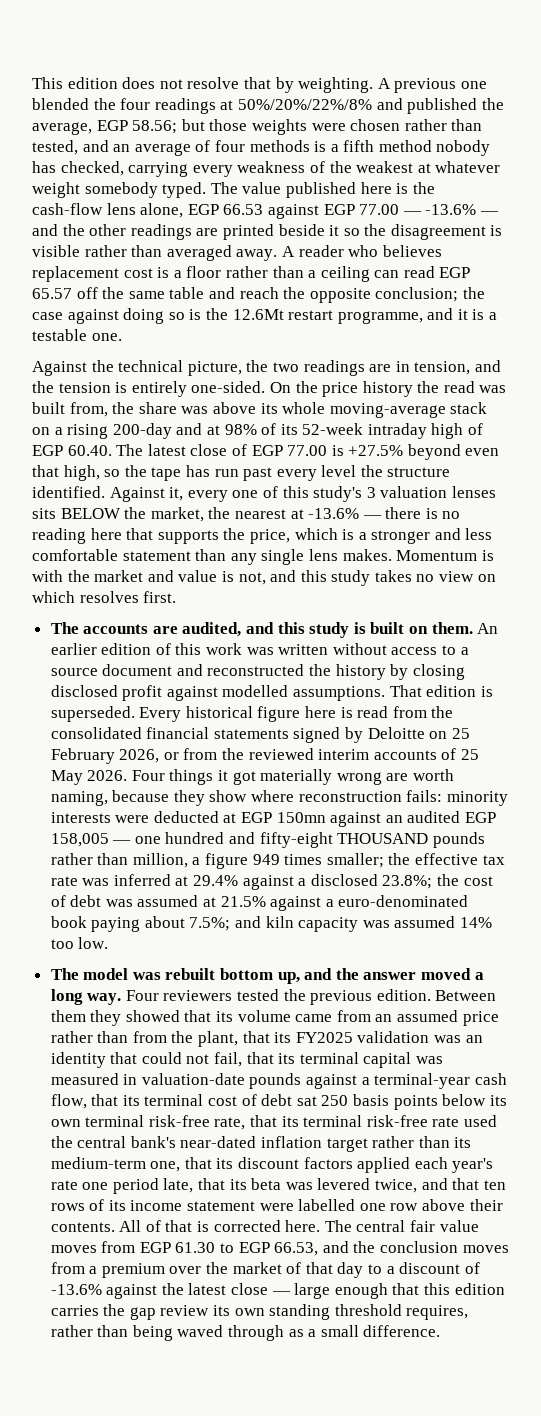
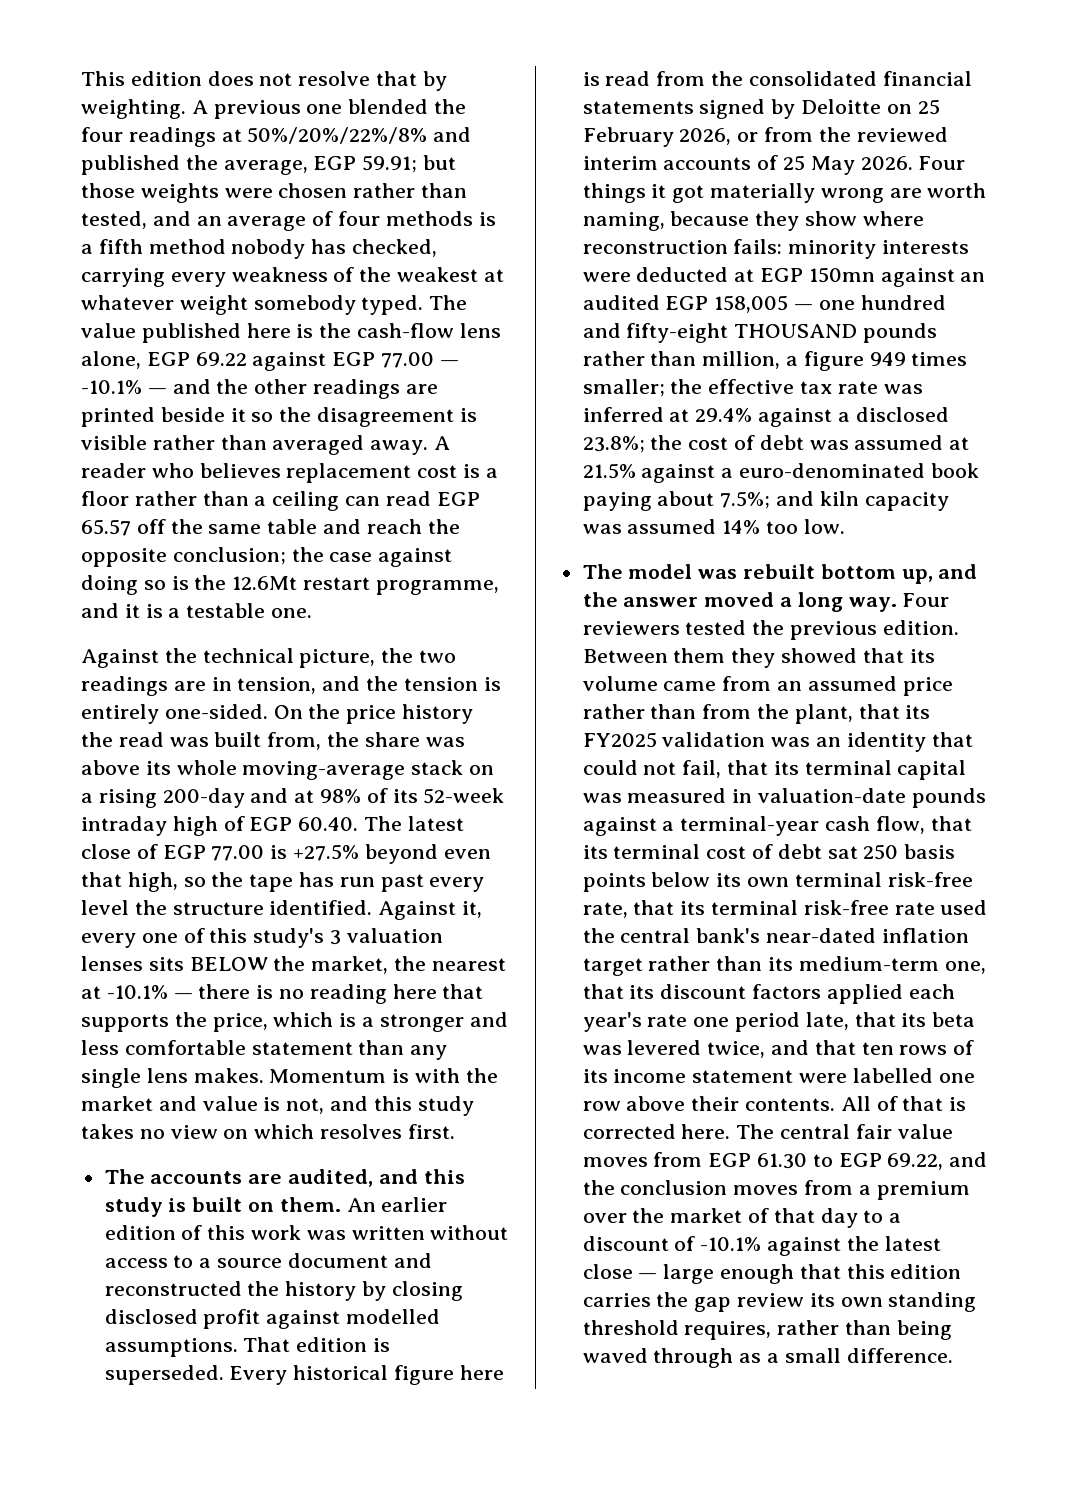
- A previous one blended the four readings at 50%/20%/22%/8% and published the average, EGP 58.56; but those weights were chosen rather than tested, and an average of four methods is a fifth method nobody has checked, carrying every weakness of the weakest at whatever weight somebody typed.
+ A previous one blended the four readings at 50%/20%/22%/8% and published the average, EGP 59.91; but those weights were chosen rather than tested, and an average of four methods is a fifth method nobody has checked, carrying every weakness of the weakest at whatever weight somebody typed.
- The value published here is the cash-flow lens alone, EGP 66.53 against EGP 77.00 — -13.6% — and the other readings are printed beside it so the disagreement is visible rather than averaged away.
+ The value published here is the cash-flow lens alone, EGP 69.22 against EGP 77.00 — -10.1% — and the other readings are printed beside it so the disagreement is visible rather than averaged away.
- Against it, every one of this study's 3 valuation lenses sits BELOW the market, the nearest at -13.6% — there is no reading here that supports the price, which is a stronger and less comfortable statement than any single lens makes.
+ Against it, every one of this study's 3 valuation lenses sits BELOW the market, the nearest at -10.1% — there is no reading here that supports the price, which is a stronger and less comfortable statement than any single lens makes.
- The central fair value moves from EGP 61.30 to EGP 66.53, and the conclusion moves from a premium over the market of that day to a discount of -13.6% against the latest close — large enough that this edition carries the gap review its own standing threshold requires, rather than being waved through as a small difference.
+ The central fair value moves from EGP 61.30 to EGP 69.22, and the conclusion moves from a premium over the market of that day to a discount of -10.1% against the latest close — large enough that this edition carries the gap review its own standing threshold requires, rather than being waved through as a small difference.

